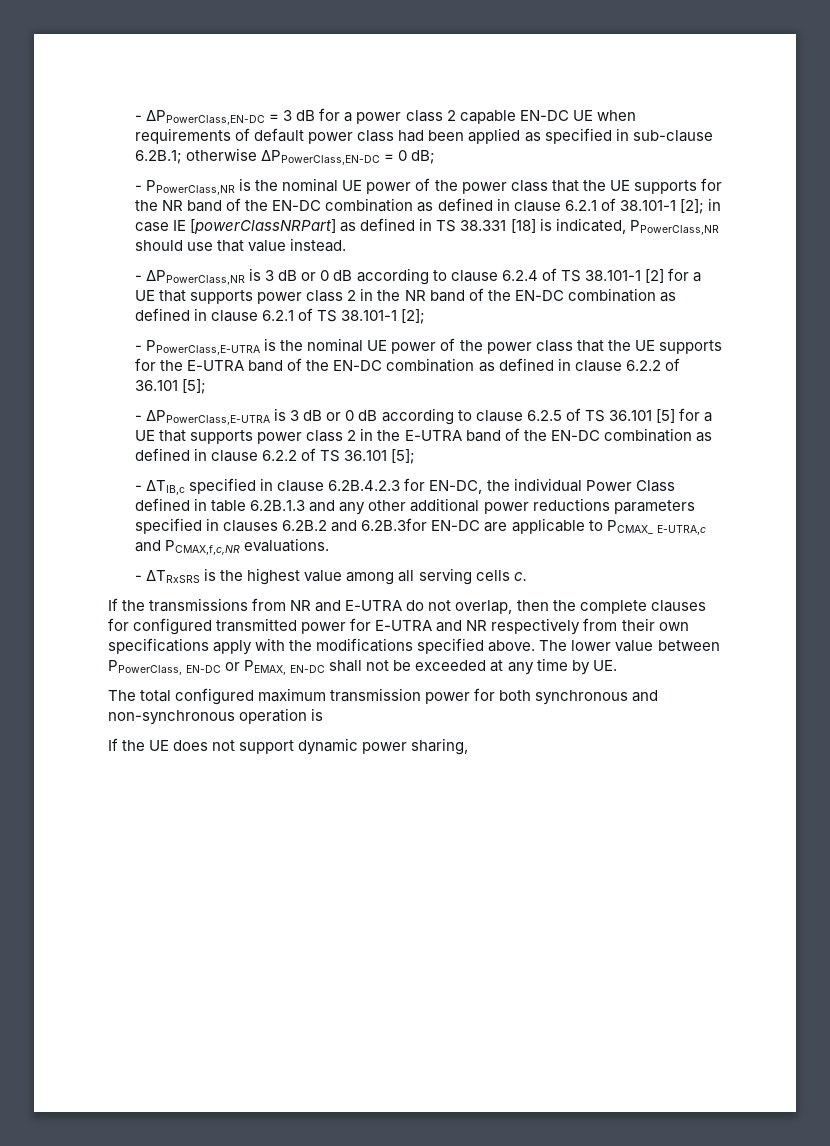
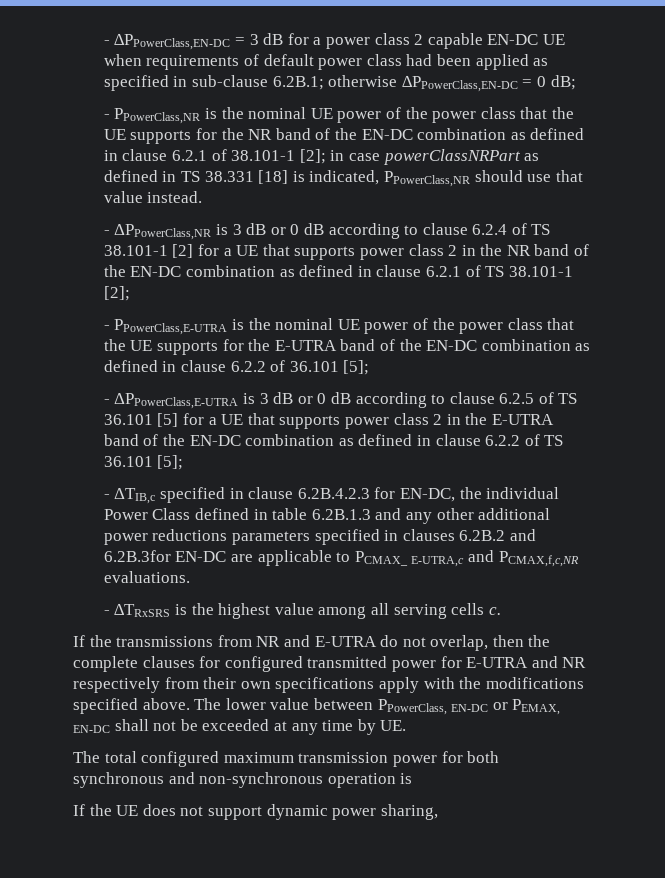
- - PPowerClass,NR is the nominal UE power of the power class that the UE supports for the NR band of the EN-DC combination as defined in clause 6.2.1 of 38.101-1 [2]; in case IE [powerClassNRPart] as defined in TS 38.331 [18] is indicated, PPowerClass,NR should use that value instead.
+ - PPowerClass,NR is the nominal UE power of the power class that the UE supports for the NR band of the EN-DC combination as defined in clause 6.2.1 of 38.101-1 [2]; in case powerClassNRPart as defined in TS 38.331 [18] is indicated, PPowerClass,NR should use that value instead.

